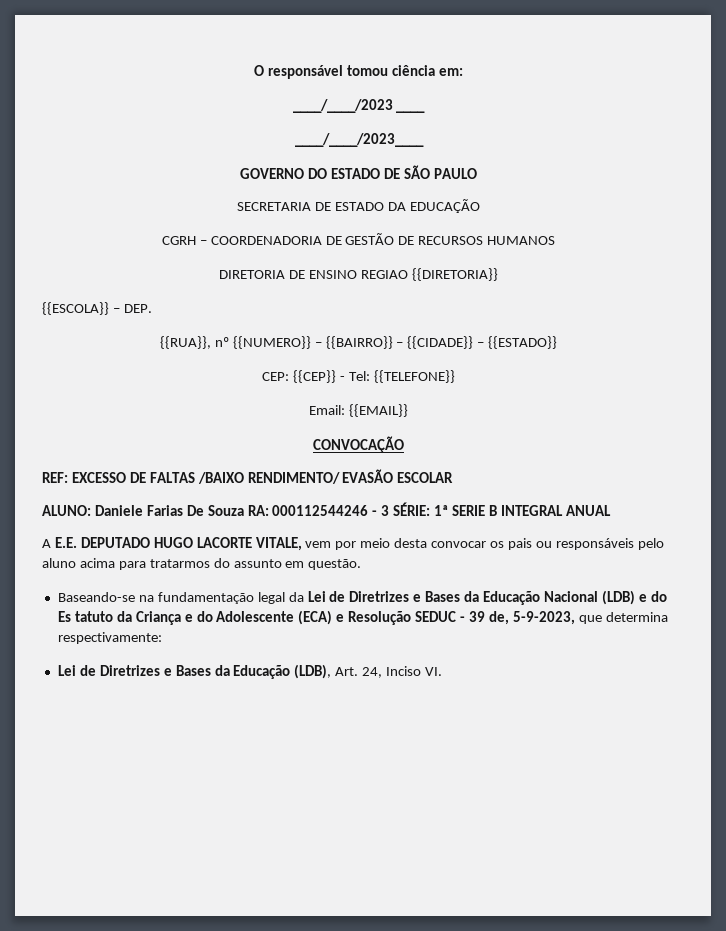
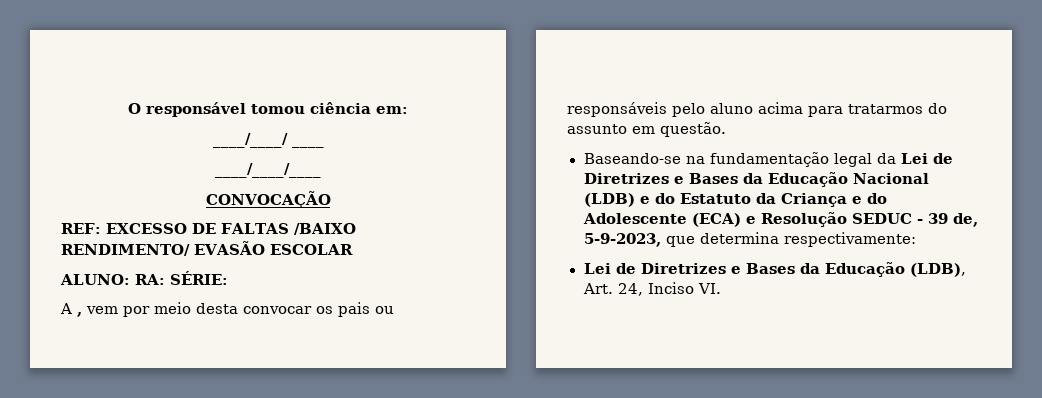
- ____/____/2023 ____
+ ____/____/ ____
- ____/____/2023____
- GOVERNO DO ESTADO DE SÃO PAULO
- SECRETARIA DE ESTADO DA EDUCAÇÃO
- CGRH – COORDENADORIA DE GESTÃO DE RECURSOS HUMANOS
- DIRETORIA DE ENSINO REGIAO {{DIRETORIA}}
- {{ESCOLA}} – DEP.
- {{RUA}}, nº {{NUMERO}} – {{BAIRRO}} – {{CIDADE}} – {{ESTADO}}
- CEP: {{CEP}} - Tel: {{TELEFONE}}
- Email: {{EMAIL}}
+ ____/____/____
- ALUNO: Daniele Farias De Souza RA: 000112544246 - 3 SÉRIE: 1ª SERIE B INTEGRAL ANUAL
- A E.E. DEPUTADO HUGO LACORTE VITALE, vem por meio desta convocar os pais ou responsáveis pelo aluno acima para tratarmos do assunto em questão.
+ ALUNO: RA: SÉRIE:
+ A , vem por meio desta convocar os pais ou responsáveis pelo aluno acima para tratarmos do assunto em questão.
- Baseando-se na fundamentação legal da Lei de Diretrizes e Bases da Educação Nacional (LDB) e do Es tatuto da Criança e do Adolescente (ECA) e Resolução SEDUC - 39 de, 5-9-2023, que determina respectivamente:
+ Baseando-se na fundamentação legal da Lei de Diretrizes e Bases da Educação Nacional (LDB) e do Estatuto da Criança e do Adolescente (ECA) e Resolução SEDUC - 39 de, 5-9-2023, que determina respectivamente:

